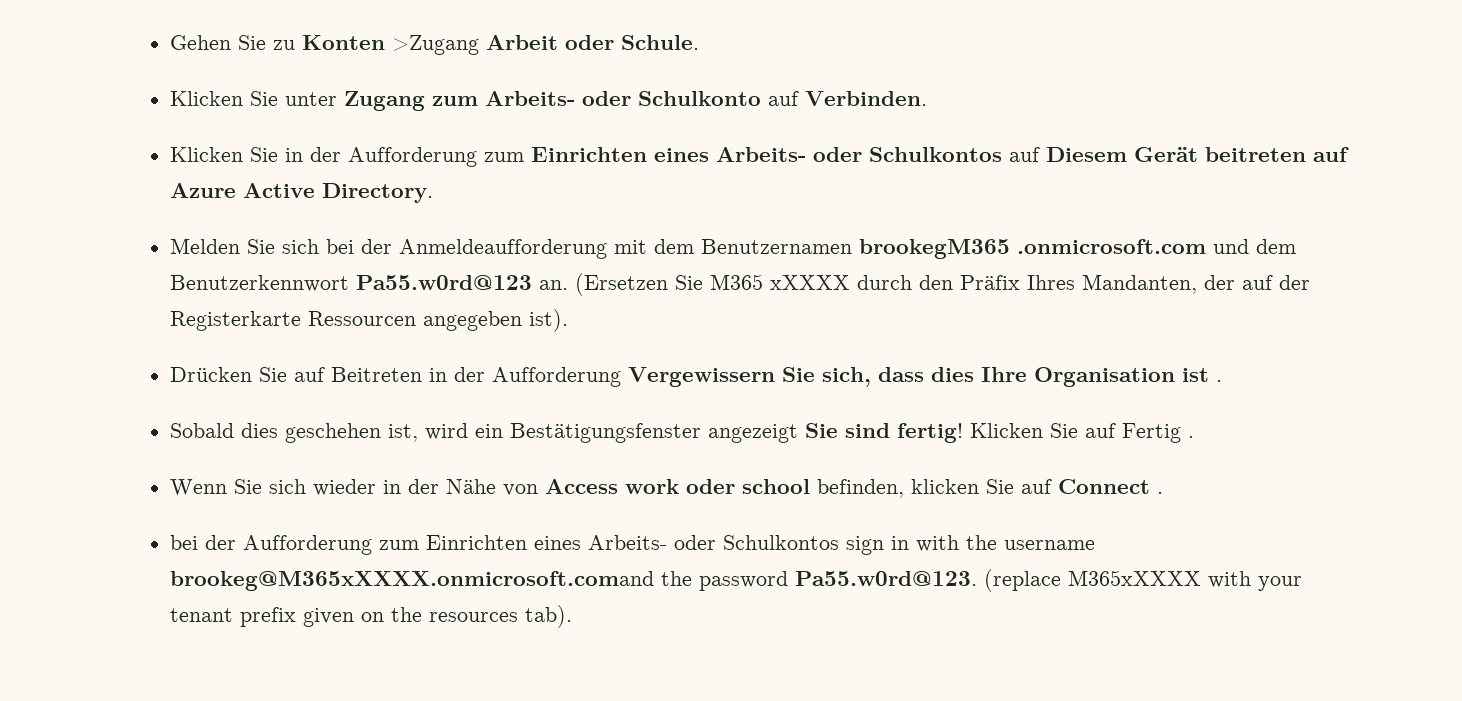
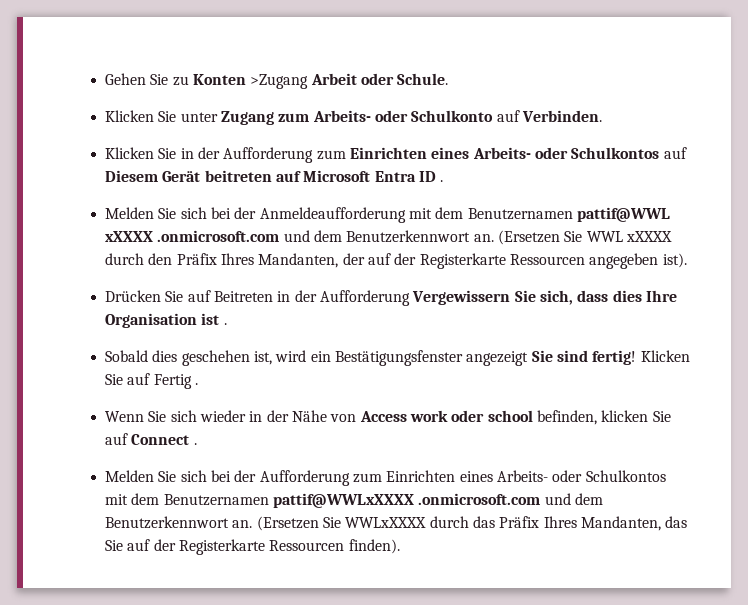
- Klicken Sie in der Aufforderung zum Einrichten eines Arbeits- oder Schulkontos auf Diesem Gerät beitreten auf Azure Active Directory.
+ Klicken Sie in der Aufforderung zum Einrichten eines Arbeits- oder Schulkontos auf Diesem Gerät beitreten auf Microsoft Entra ID .
- Melden Sie sich bei der Anmeldeaufforderung mit dem Benutzernamen brookegM365 .onmicrosoft.com und dem Benutzerkennwort Pa55.w0rd@123 an. (Ersetzen Sie M365 xXXXX durch den Präfix Ihres Mandanten, der auf der Registerkarte Ressourcen angegeben ist).
+ Melden Sie sich bei der Anmeldeaufforderung mit dem Benutzernamen pattif@WWL xXXXX .onmicrosoft.com und dem Benutzerkennwort an. (Ersetzen Sie WWL xXXXX durch den Präfix Ihres Mandanten, der auf der Registerkarte Ressourcen angegeben ist).
- bei der Aufforderung zum Einrichten eines Arbeits- oder Schulkontos sign in with the username brookeg@M365xXXXX.onmicrosoft.comand the password Pa55.w0rd@123. (replace M365xXXXX with your tenant prefix given on the resources tab).
+ Melden Sie sich bei der Aufforderung zum Einrichten eines Arbeits- oder Schulkontos mit dem Benutzernamen pattif@WWLxXXXX .onmicrosoft.com und dem Benutzerkennwort an. (Ersetzen Sie WWLxXXXX durch das Präfix Ihres Mandanten, das Sie auf der Registerkarte Ressourcen finden).

